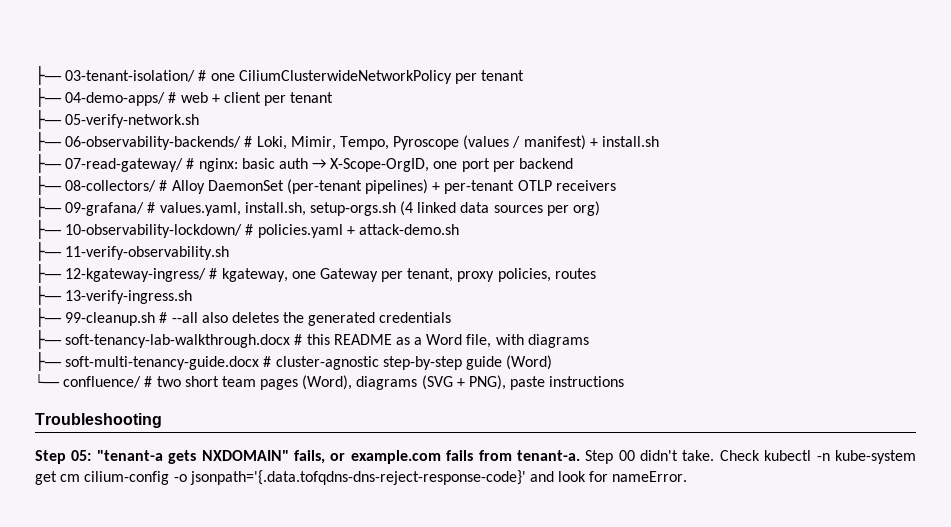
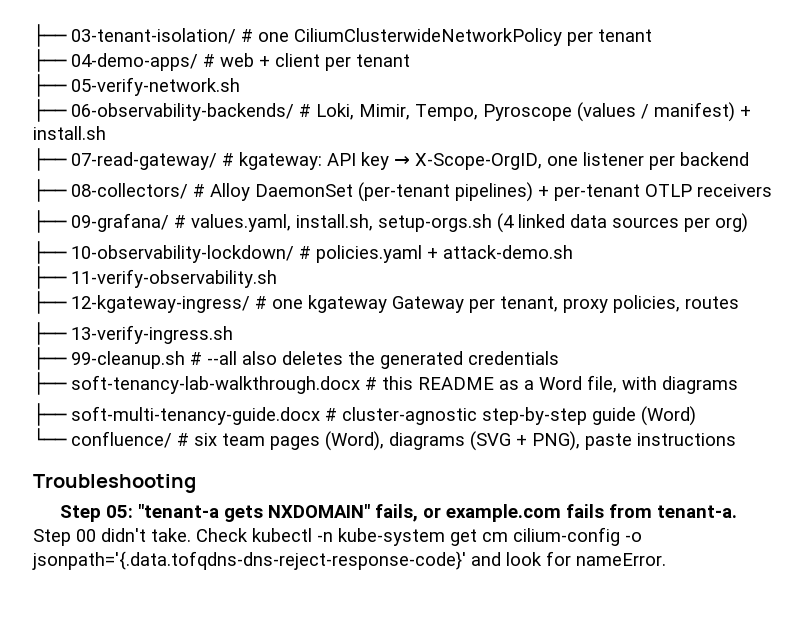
- ├── 07-read-gateway/ # nginx: basic auth → X-Scope-OrgID, one port per backend
+ ├── 07-read-gateway/ # kgateway: API key → X-Scope-OrgID, one listener per backend
- ├── 12-kgateway-ingress/ # kgateway, one Gateway per tenant, proxy policies, routes
+ ├── 12-kgateway-ingress/ # one kgateway Gateway per tenant, proxy policies, routes
- └── confluence/ # two short team pages (Word), diagrams (SVG + PNG), paste instructions
+ └── confluence/ # six team pages (Word), diagrams (SVG + PNG), paste instructions

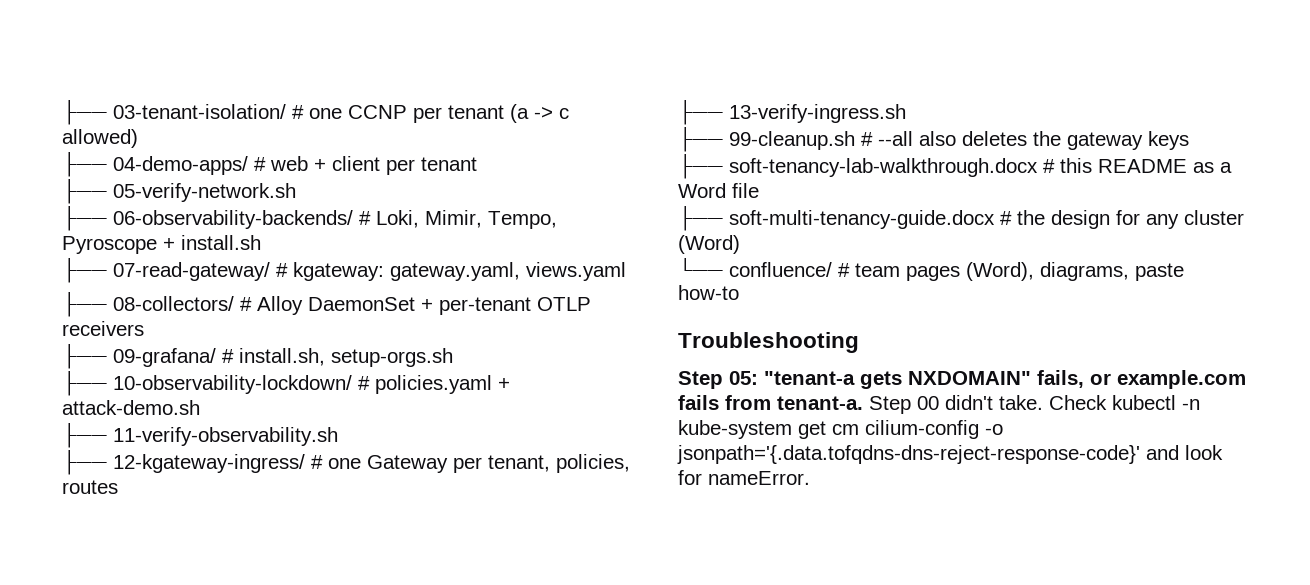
- ├── 03-tenant-isolation/ # one CiliumClusterwideNetworkPolicy per tenant
+ ├── 03-tenant-isolation/ # one CCNP per tenant (a -> c allowed)
- ├── 06-observability-backends/ # Loki, Mimir, Tempo, Pyroscope (values / manifest) + install.sh
+ ├── 06-observability-backends/ # Loki, Mimir, Tempo, Pyroscope + install.sh
- ├── 07-read-gateway/ # kgateway: API key → X-Scope-OrgID, one listener per backend
+ ├── 07-read-gateway/ # kgateway: gateway.yaml, views.yaml
- ├── 08-collectors/ # Alloy DaemonSet (per-tenant pipelines) + per-tenant OTLP receivers
+ ├── 08-collectors/ # Alloy DaemonSet + per-tenant OTLP receivers
- ├── 09-grafana/ # values.yaml, install.sh, setup-orgs.sh (4 linked data sources per org)
+ ├── 09-grafana/ # install.sh, setup-orgs.sh
- ├── 12-kgateway-ingress/ # one kgateway Gateway per tenant, proxy policies, routes
+ ├── 12-kgateway-ingress/ # one Gateway per tenant, policies, routes
- ├── 99-cleanup.sh # --all also deletes the generated credentials
+ ├── 99-cleanup.sh # --all also deletes the gateway keys
- ├── soft-tenancy-lab-walkthrough.docx # this README as a Word file, with diagrams
+ ├── soft-tenancy-lab-walkthrough.docx # this README as a Word file
- ├── soft-multi-tenancy-guide.docx # cluster-agnostic step-by-step guide (Word)
+ ├── soft-multi-tenancy-guide.docx # the design for any cluster (Word)
- └── confluence/ # six team pages (Word), diagrams (SVG + PNG), paste instructions
+ └── confluence/ # team pages (Word), diagrams, paste how-to

